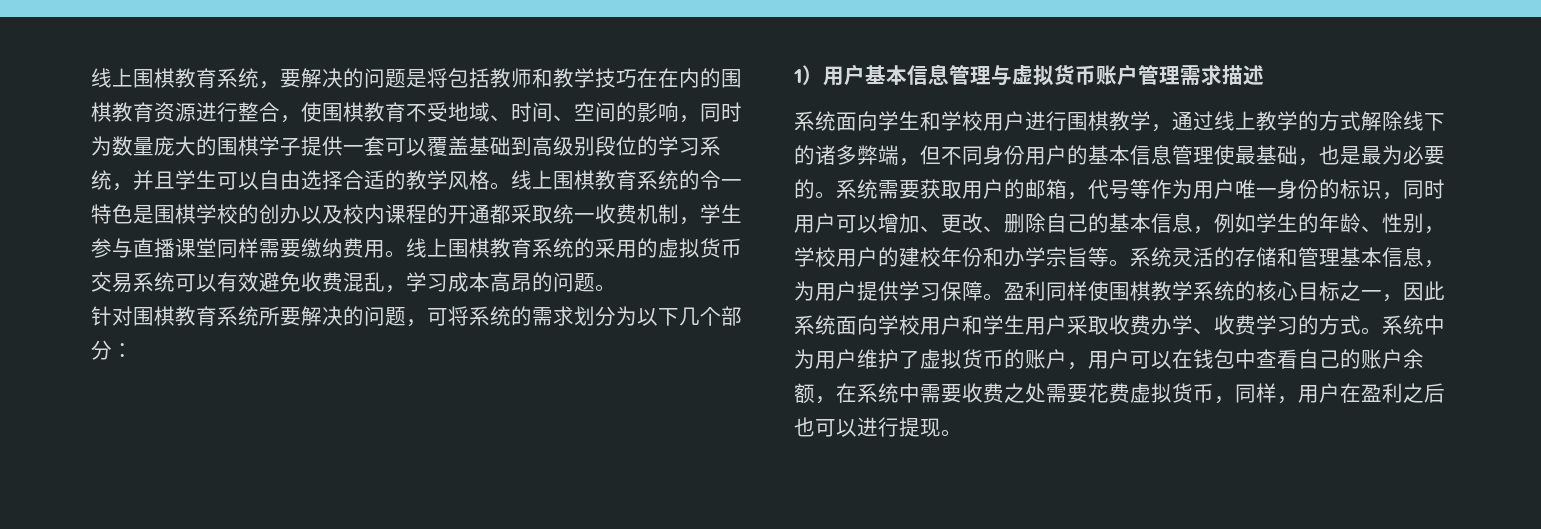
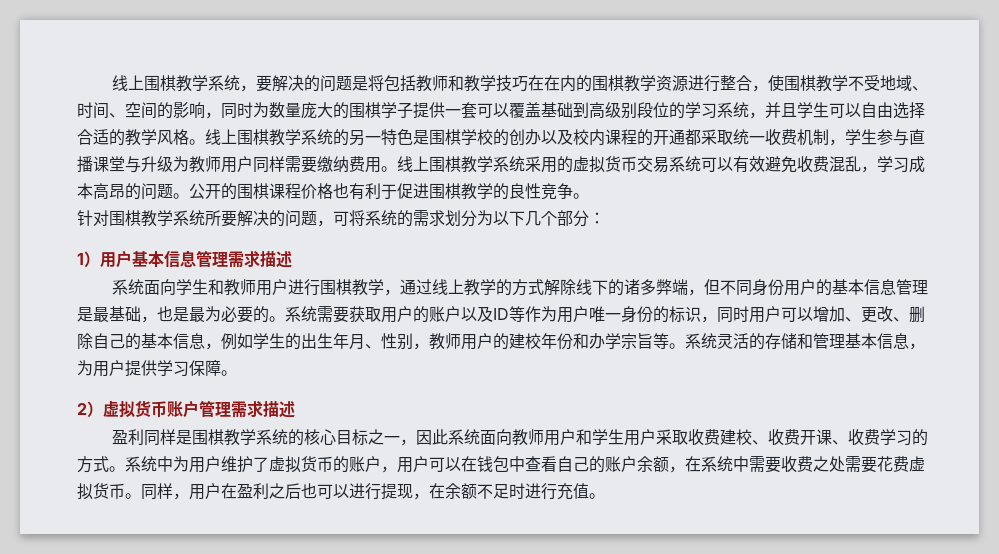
- 线上围棋教育系统，要解决的问题是将包括教师和教学技巧在在内的围棋教育资源进行整合，使围棋教育不受地域、时间、空间的影响，同时为数量庞大的围棋学子提供一套可以覆盖基础到高级别段位的学习系统，并且学生可以自由选择合适的教学风格。
+ 线上围棋教学系统，要解决的问题是将包括教师和教学技巧在在内的围棋教学资源进行整合，使围棋教学不受地域、时间、空间的影响，同时为数量庞大的围棋学子提供一套可以覆盖基础到高级别段位的学习系统，并且学生可以自由选择合适的教学风格。
- 线上围棋教育系统的令一特色是围棋学校的创办以及校内课程的开通都采取统一收费机制，学生参与直播课堂同样需要缴纳费用。
+ 线上围棋教学系统的另一特色是围棋学校的创办以及校内课程的开通都采取统一收费机制，学生参与直播课堂与升级为教师用户同样需要缴纳费用。
- 线上围棋教育系统的采用的虚拟货币交易系统可以有效避免收费混乱，学习成本高昂的问题。
+ 线上围棋教学系统采用的虚拟货币交易系统可以有效避免收费混乱，学习成本高昂的问题。公开的围棋课程价格也有利于促进围棋教学的良性竞争。
- 针对围棋教育系统所要解决的问题，可将系统的需求划分为以下几个部分：
+ 针对围棋教学系统所要解决的问题，可将系统的需求划分为以下几个部分：
- 1）用户基本信息管理与虚拟货币账户管理需求描述
+ 1）用户基本信息管理需求描述
- 系统面向学生和学校用户进行围棋教学，通过线上教学的方式解除线下的诸多弊端，但不同身份用户的基本信息管理使最基础，也是最为必要的。
+ 系统面向学生和教师用户进行围棋教学，通过线上教学的方式解除线下的诸多弊端，但不同身份用户的基本信息管理是最基础，也是最为必要的。
- 系统需要获取用户的邮箱，代号等作为用户唯一身份的标识，同时用户可以增加、更改、删除自己的基本信息，例如学生的年龄、性别，学校用户的建校年份和办学宗旨等。
+ 系统需要获取用户的账户以及ID等作为用户唯一身份的标识，同时用户可以增加、更改、删除自己的基本信息，例如学生的出生年月、性别，教师用户的建校年份和办学宗旨等。
- 系统灵活的存储和管理基本信息，为用户提供学习保障。盈利同样使围棋教学系统的核心目标之一，因此系统面向学校用户和学生用户采取收费办学、收费学习的方式。
+ 系统灵活的存储和管理基本信息，为用户提供学习保障。
+ 2）虚拟货币账户管理需求描述
+ 盈利同样是围棋教学系统的核心目标之一，因此系统面向教师用户和学生用户采取收费建校、收费开课、收费学习的方式。
- 系统中为用户维护了虚拟货币的账户，用户可以在钱包中查看自己的账户余额，在系统中需要收费之处需要花费虚拟货币，同样，用户在盈利之后也可以进行提现。
+ 系统中为用户维护了虚拟货币的账户，用户可以在钱包中查看自己的账户余额，在系统中需要收费之处需要花费虚拟货币。同样，用户在盈利之后也可以进行提现，在余额不足时进行充值。

